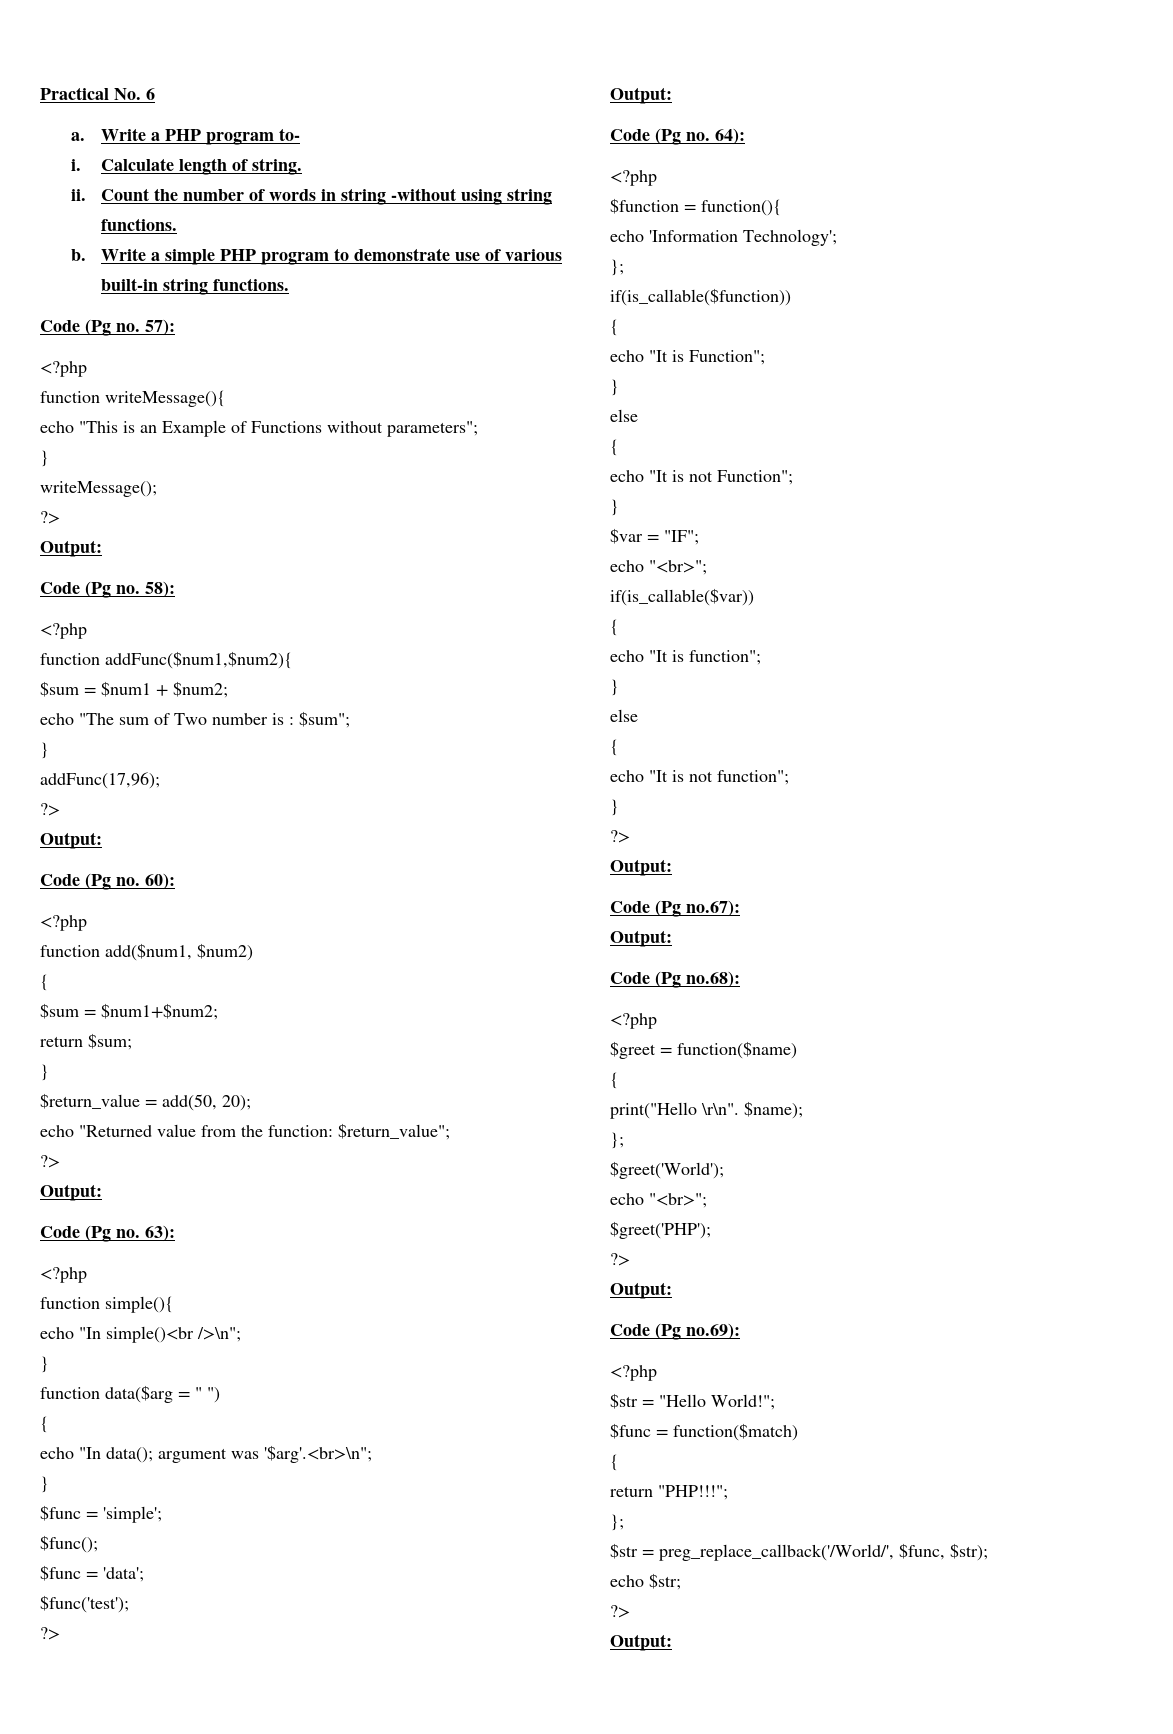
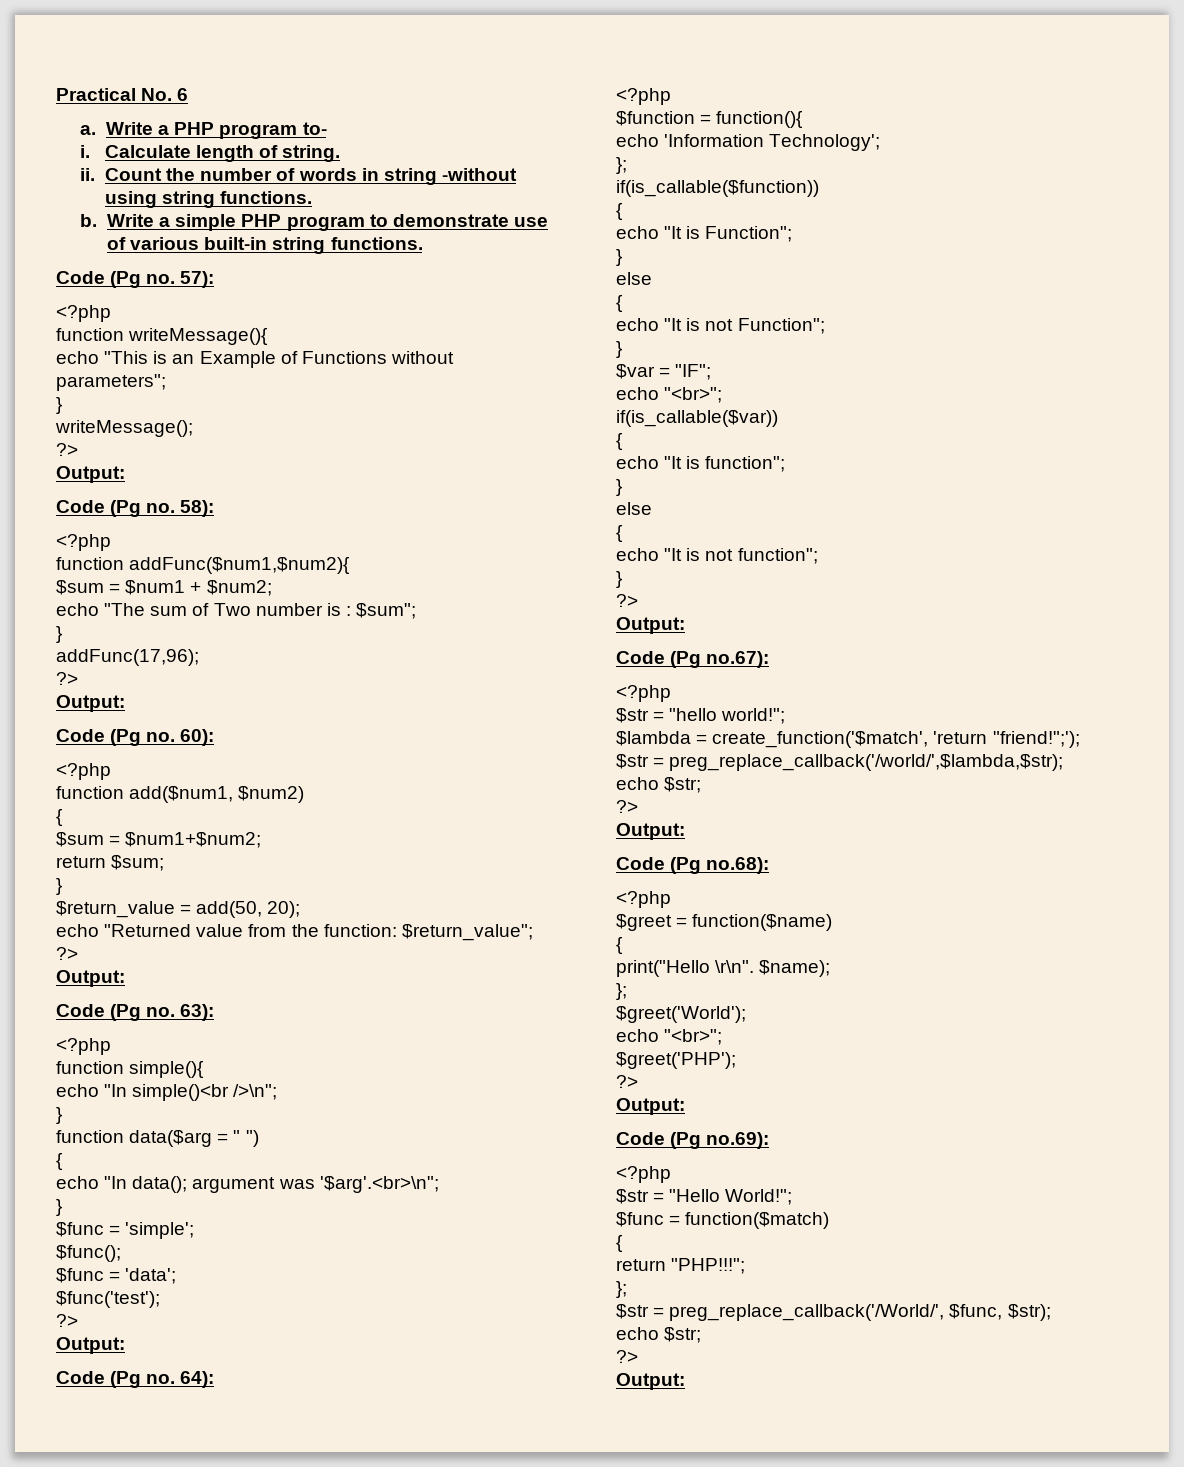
  Code (Pg no.67):
+ <?php
+ $str = "hello world!";
+ $lambda = create_function('$match', 'return "friend!";');
+ $str = preg_replace_callback('/world/',$lambda,$str);
+ echo $str;
+ ?>

